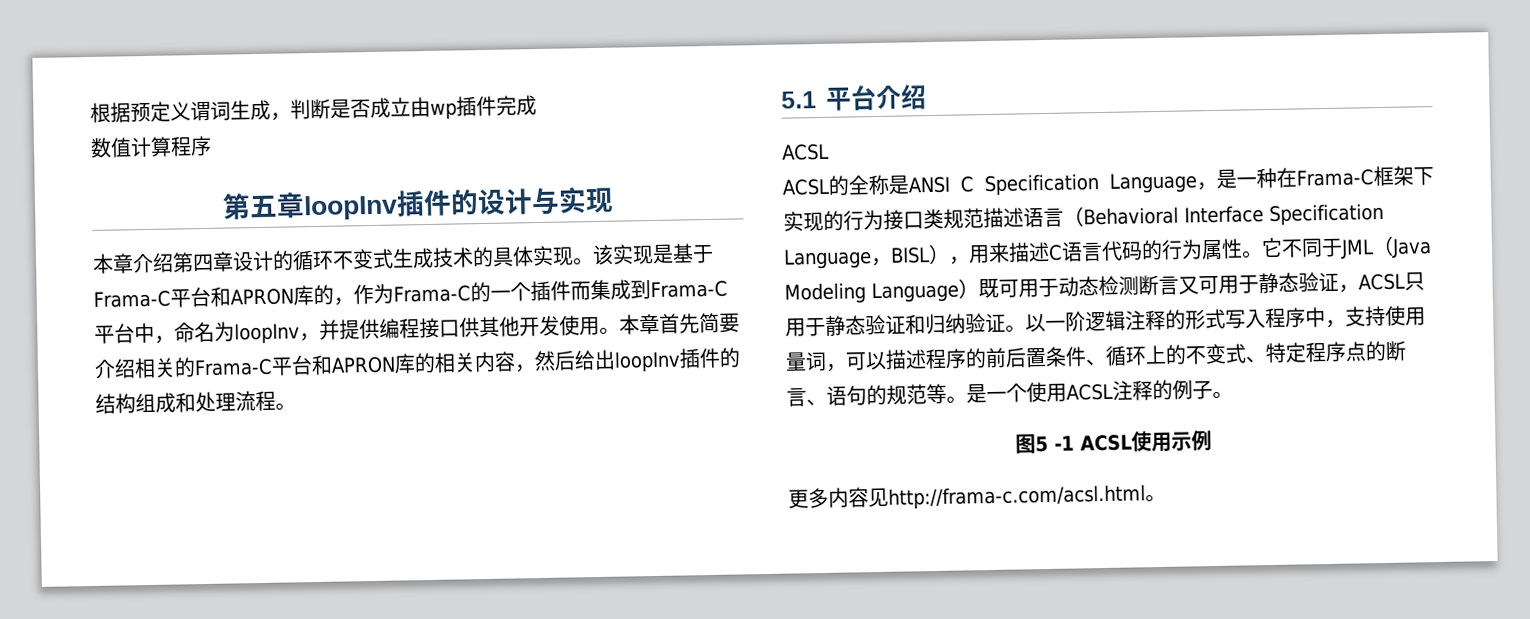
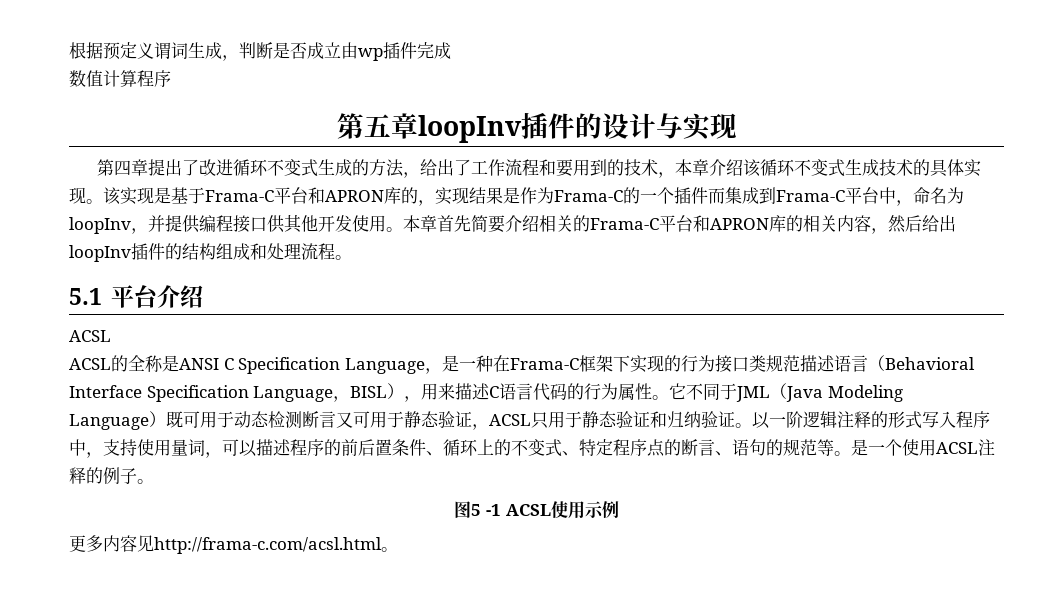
- 本章介绍第四章设计的循环不变式生成技术的具体实现。
+ 第四章提出了改进循环不变式生成的方法，给出了工作流程和要用到的技术，本章介绍该循环不变式生成技术的具体实现。
- 该实现是基于Frama-C平台和APRON库的，作为Frama-C的一个插件而集成到Frama-C平台中，命名为loopInv，并提供编程接口供其他开发使用。
+ 该实现是基于Frama-C平台和APRON库的，实现结果是作为Frama-C的一个插件而集成到Frama-C平台中，命名为loopInv，并提供编程接口供其他开发使用。

